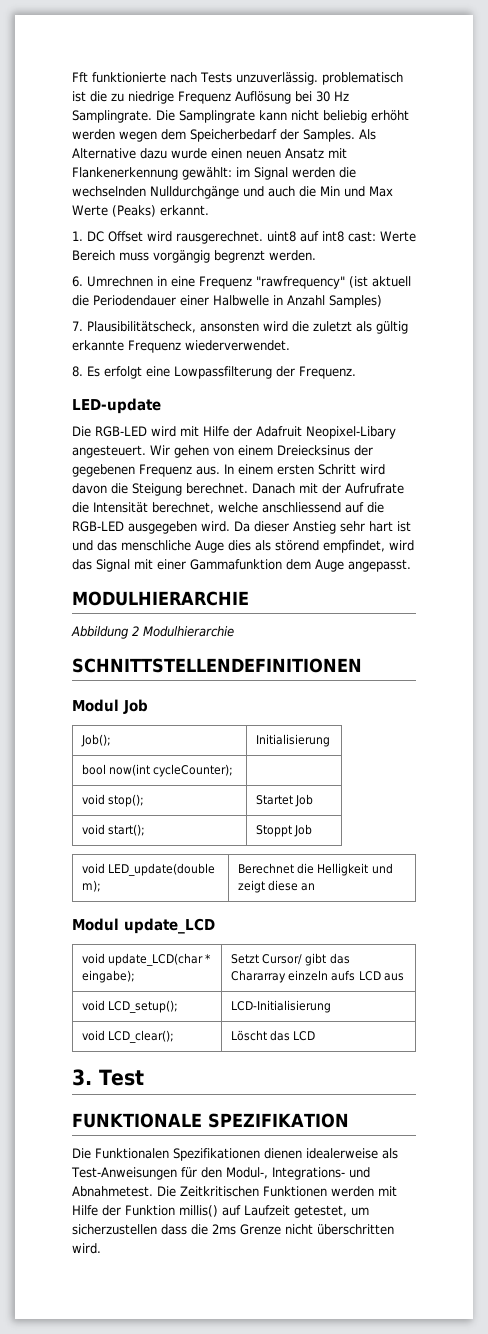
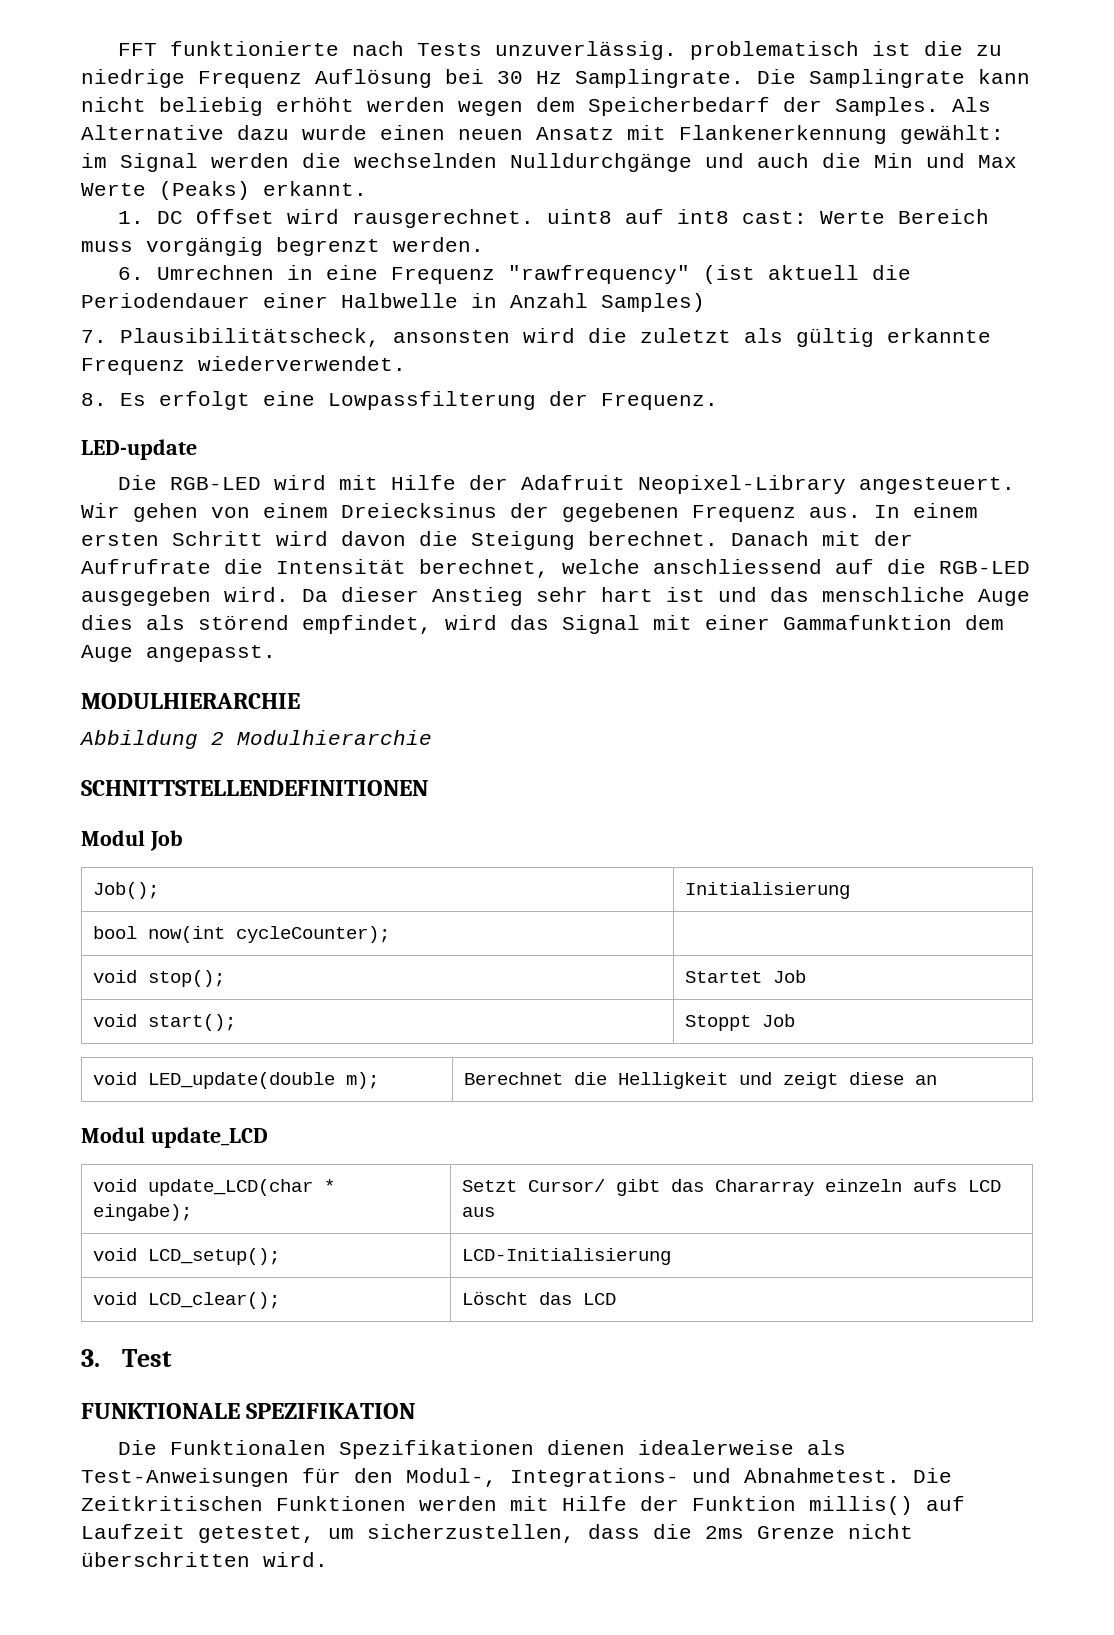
- Fft funktionierte nach Tests unzuverlässig. problematisch ist die zu niedrige Frequenz Auflösung bei 30 Hz Samplingrate.
+ FFT funktionierte nach Tests unzuverlässig. problematisch ist die zu niedrige Frequenz Auflösung bei 30 Hz Samplingrate.
- Die RGB-LED wird mit Hilfe der Adafruit Neopixel-Libary angesteuert.
+ Die RGB-LED wird mit Hilfe der Adafruit Neopixel-Library angesteuert.
- Die Zeitkritischen Funktionen werden mit Hilfe der Funktion millis() auf Laufzeit getestet, um sicherzustellen dass die 2ms Grenze nicht überschritten wird.
+ Die Zeitkritischen Funktionen werden mit Hilfe der Funktion millis() auf Laufzeit getestet, um sicherzustellen, dass die 2ms Grenze nicht überschritten wird.

